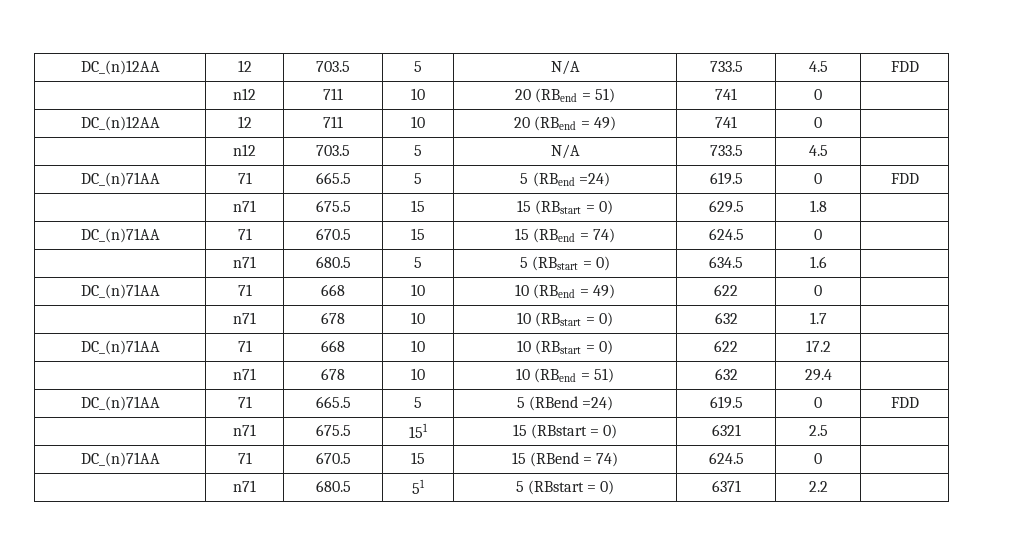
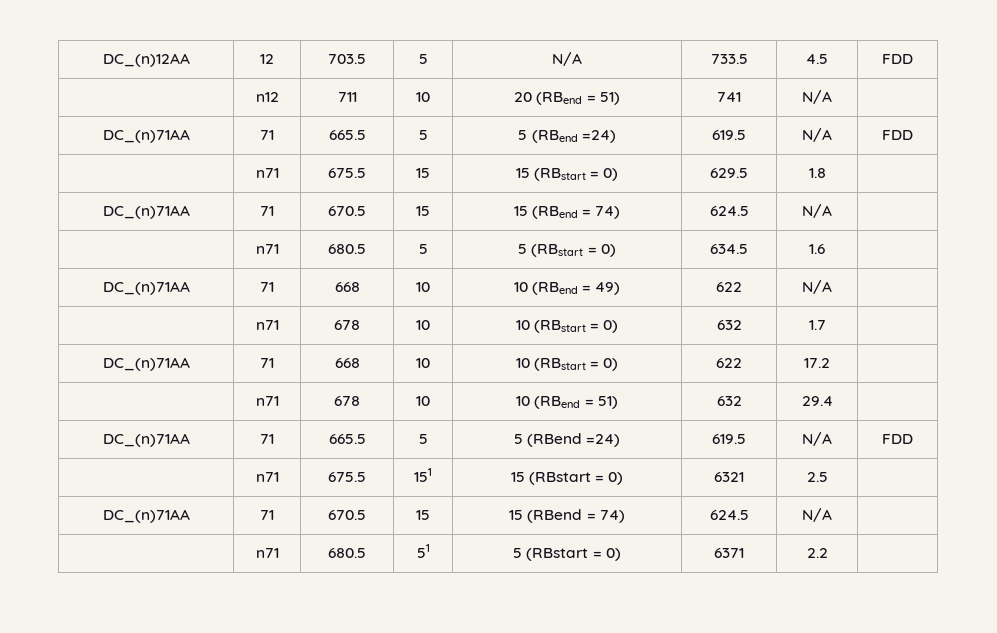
- | n12 | 711 | 10 | 20 (RBend = 51) | 741 | 0 |
- DC_(n)12AA | 12 | 711 | 10 | 20 (RBend = 49) | 741 | 0 |
- | n12 | 703.5 | 5 | N/A | 733.5 | 4.5 |
- DC_(n)71AA | 71 | 665.5 | 5 | 5 (RBend =24) | 619.5 | 0 | FDD
+ | n12 | 711 | 10 | 20 (RBend = 51) | 741 | N/A |
+ DC_(n)71AA | 71 | 665.5 | 5 | 5 (RBend =24) | 619.5 | N/A | FDD
  | n71 | 675.5 | 15 | 15 (RBstart = 0) | 629.5 | 1.8 |
- DC_(n)71AA | 71 | 670.5 | 15 | 15 (RBend = 74) | 624.5 | 0 |
+ DC_(n)71AA | 71 | 670.5 | 15 | 15 (RBend = 74) | 624.5 | N/A |
- DC_(n)71AA | 71 | 668 | 10 | 10 (RBend = 49) | 622 | 0 |
+ DC_(n)71AA | 71 | 668 | 10 | 10 (RBend = 49) | 622 | N/A |
  | n71 | 678 | 10 | 10 (RBend = 51) | 632 | 29.4 |
- DC_(n)71AA | 71 | 665.5 | 5 | 5 (RBend =24) | 619.5 | 0 | FDD
+ DC_(n)71AA | 71 | 665.5 | 5 | 5 (RBend =24) | 619.5 | N/A | FDD
  | n71 | 675.5 | 151 | 15 (RBstart = 0) | 6321 | 2.5 |
- DC_(n)71AA | 71 | 670.5 | 15 | 15 (RBend = 74) | 624.5 | 0 |
+ DC_(n)71AA | 71 | 670.5 | 15 | 15 (RBend = 74) | 624.5 | N/A |

